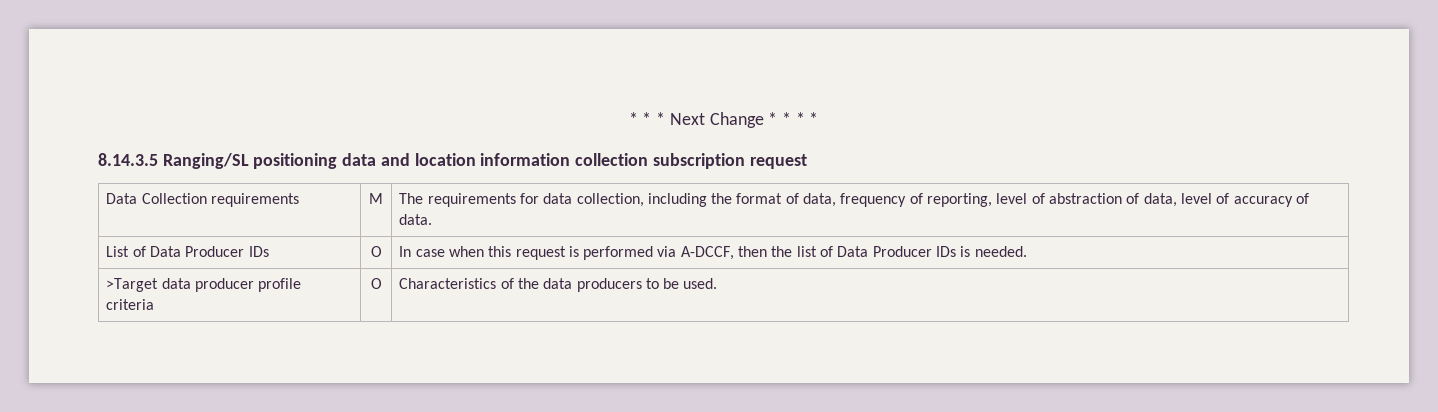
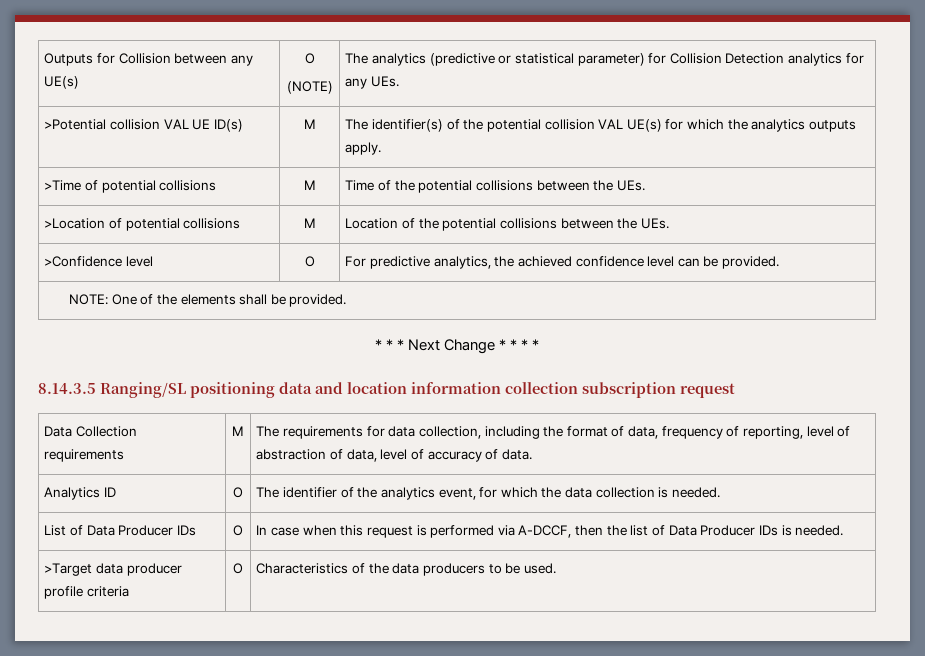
+ Outputs for Collision between any UE(s) | O
+ (NOTE) | The analytics (predictive or statistical parameter) for Collision Detection analytics for any UEs.
+ >Potential collision VAL UE ID(s) | M | The identifier(s) of the potential collision VAL UE(s) for which the analytics outputs apply.
+ >Time of potential collisions | M | Time of the potential collisions between the UEs.
+ >Location of potential collisions | M | Location of the potential collisions between the UEs.
+ >Confidence level | O | For predictive analytics, the achieved confidence level can be provided.
+ NOTE: One of the elements shall be provided.
+ Analytics ID | O | The identifier of the analytics event, for which the data collection is needed.

